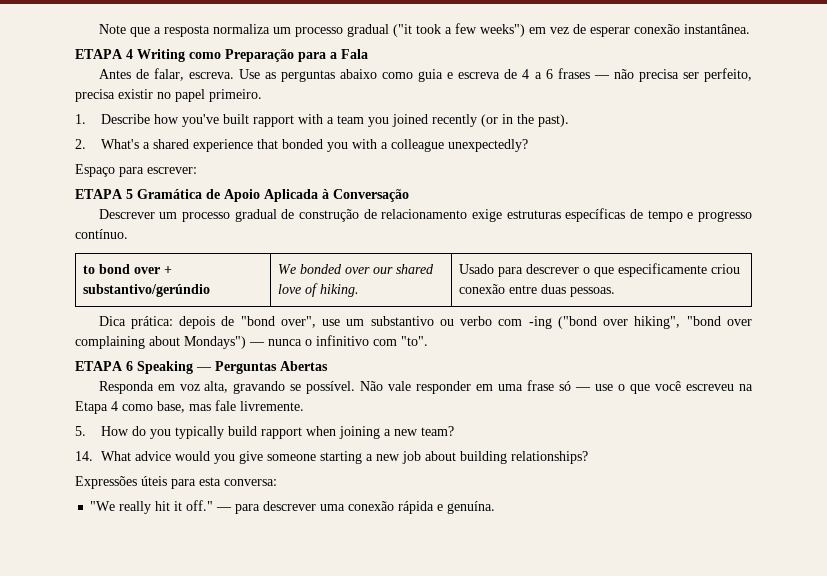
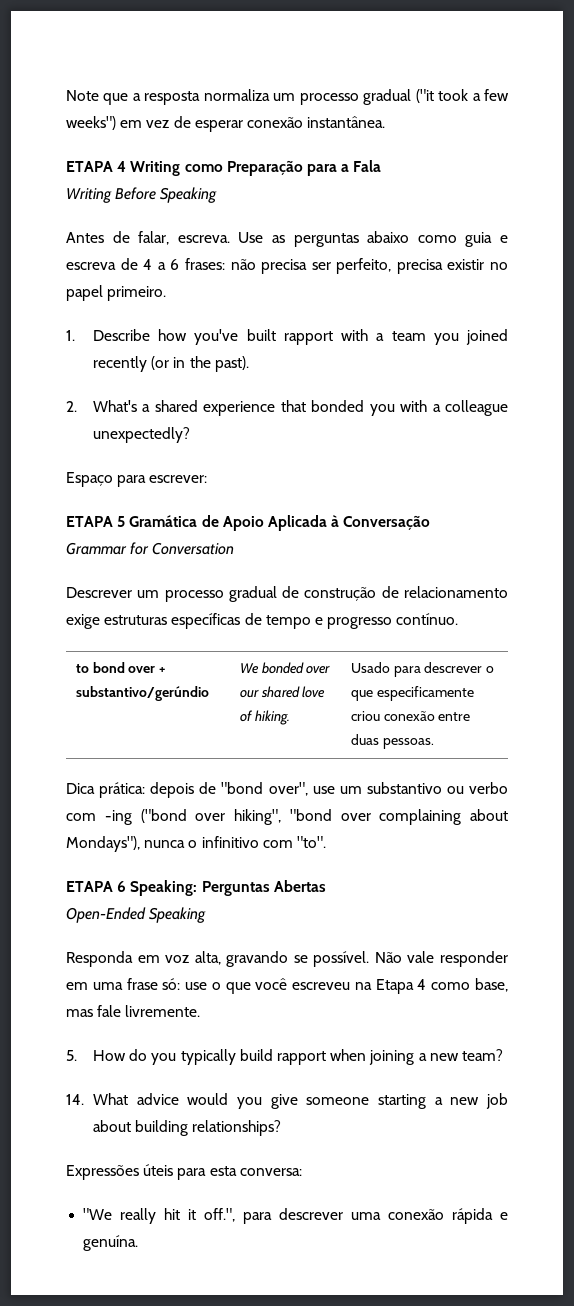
+ Writing Before Speaking
- Use as perguntas abaixo como guia e escreva de 4 a 6 frases — não precisa ser perfeito, precisa existir no papel primeiro.
+ Use as perguntas abaixo como guia e escreva de 4 a 6 frases: não precisa ser perfeito, precisa existir no papel primeiro.
+ Grammar for Conversation
- Dica prática: depois de "bond over", use um substantivo ou verbo com -ing ("bond over hiking", "bond over complaining about Mondays") — nunca o infinitivo com "to".
+ Dica prática: depois de "bond over", use um substantivo ou verbo com -ing ("bond over hiking", "bond over complaining about Mondays"), nunca o infinitivo com "to".
- ETAPA 6 Speaking — Perguntas Abertas
+ ETAPA 6 Speaking: Perguntas Abertas
+ Open-Ended Speaking
- Não vale responder em uma frase só — use o que você escreveu na Etapa 4 como base, mas fale livremente.
+ Não vale responder em uma frase só: use o que você escreveu na Etapa 4 como base, mas fale livremente.
- "We really hit it off." — para descrever uma conexão rápida e genuína.
+ "We really hit it off.", para descrever uma conexão rápida e genuína.

